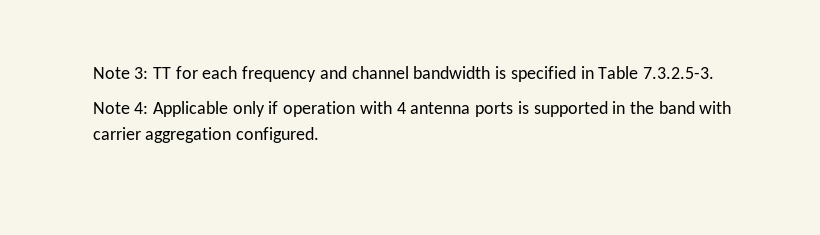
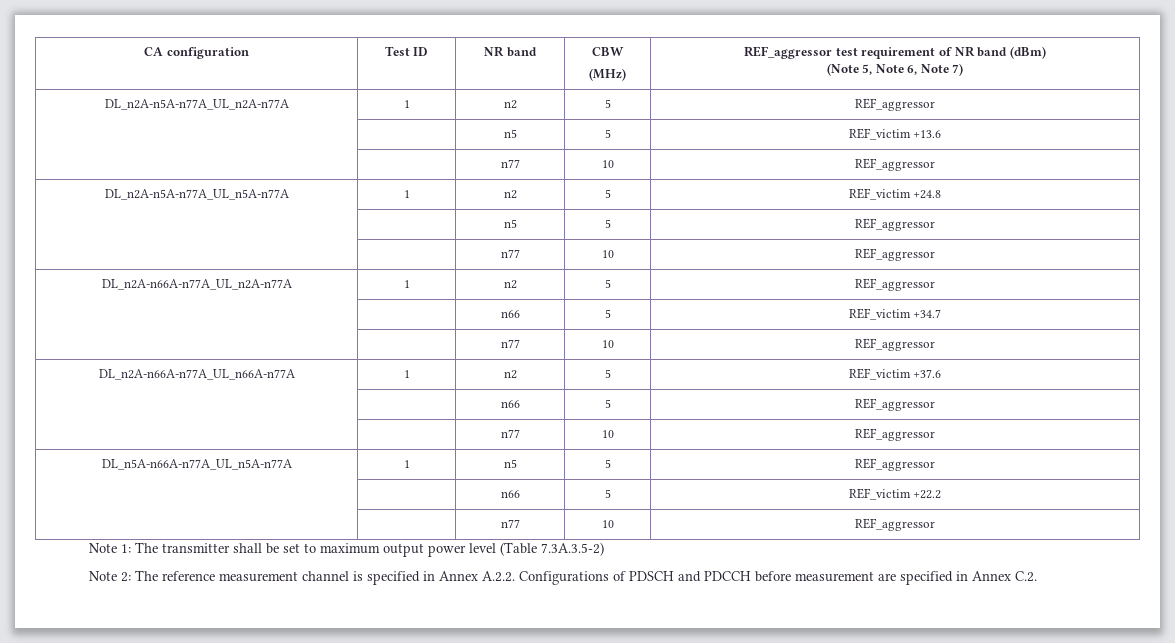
- Note 3: TT for each frequency and channel bandwidth is specified in Table 7.3.2.5-3.
- Note 4: Applicable only if operation with 4 antenna ports is supported in the band with carrier aggregation configured.
+ CA configuration | Test ID | NR band | CBW
+ (MHz) | REF_aggressor test requirement of NR band (dBm)
+ (Note 5, Note 6, Note 7)
+ DL_n2A-n5A-n77A_UL_n2A-n77A | 1 | n2 | 5 | REF_aggressor
+ | | n5 | 5 | REF_victim +13.6
+ | | n77 | 10 | REF_aggressor
+ DL_n2A-n5A-n77A_UL_n5A-n77A | 1 | n2 | 5 | REF_victim +24.8
+ | | n5 | 5 | REF_aggressor
+ | | n77 | 10 | REF_aggressor
+ DL_n2A-n66A-n77A_UL_n2A-n77A | 1 | n2 | 5 | REF_aggressor
+ | | n66 | 5 | REF_victim +34.7
+ | | n77 | 10 | REF_aggressor
+ DL_n2A-n66A-n77A_UL_n66A-n77A | 1 | n2 | 5 | REF_victim +37.6
+ | | n66 | 5 | REF_aggressor
+ | | n77 | 10 | REF_aggressor
+ DL_n5A-n66A-n77A_UL_n5A-n77A | 1 | n5 | 5 | REF_aggressor
+ | | n66 | 5 | REF_victim +22.2
+ | | n77 | 10 | REF_aggressor
+ Note 1: The transmitter shall be set to maximum output power level (Table 7.3A.3.5-2)
+ Note 2: The reference measurement channel is specified in Annex A.2.2. Configurations of PDSCH and PDCCH before measurement are specified in Annex C.2.

